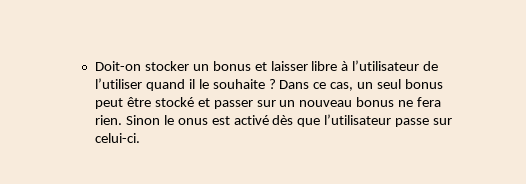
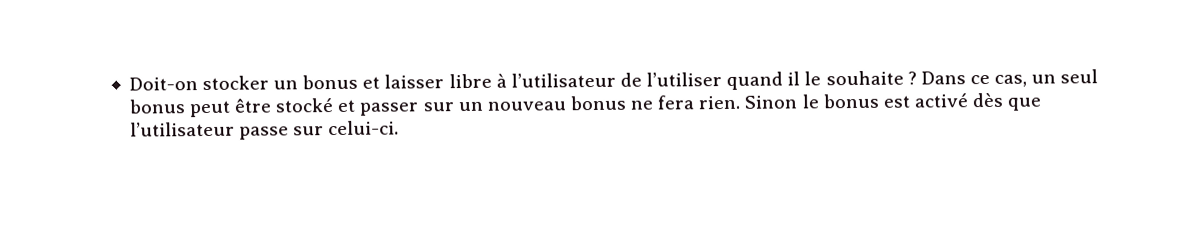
- Sinon le onus est activé dès que l’utilisateur passe sur celui-ci.
+ Sinon le bonus est activé dès que l’utilisateur passe sur celui-ci.

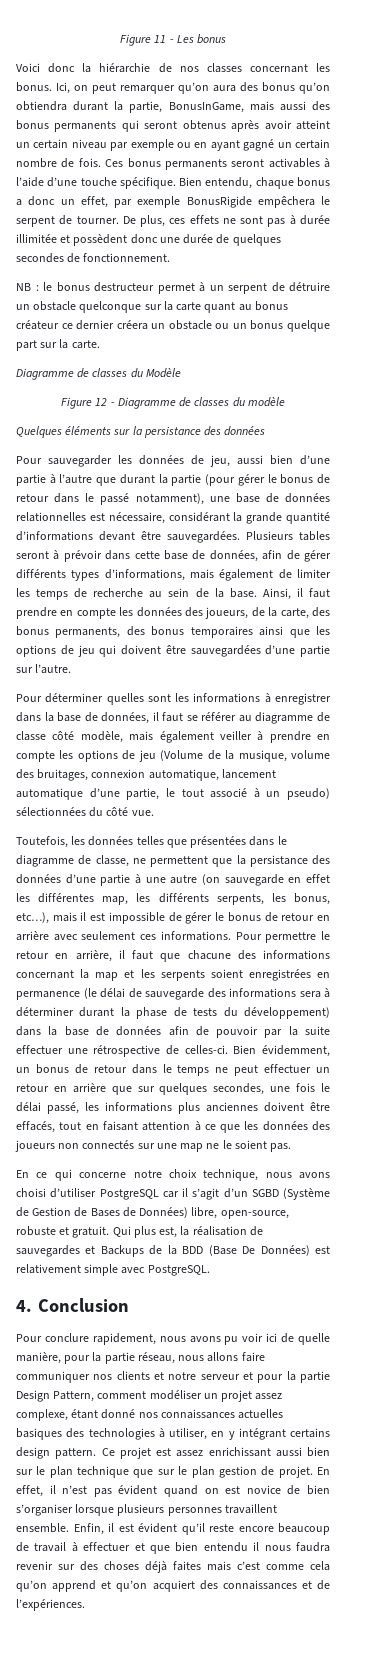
- Doit-on stocker un bonus et laisser libre à l’utilisateur de l’utiliser quand il le souhaite ? Dans ce cas, un seul bonus peut être stocké et passer sur un nouveau bonus ne fera rien. Sinon le bonus est activé dès que l’utilisateur passe sur celui-ci.
+ Figure 11 - Les bonus
+ Voici donc la hiérarchie de nos classes concernant les bonus. Ici, on peut remarquer qu’on aura des bonus qu’on obtiendra durant la partie, BonusInGame, mais aussi des bonus permanents qui seront obtenus après avoir atteint un certain niveau par exemple ou en ayant gagné un certain nombre de fois. Ces bonus permanents seront activables à l’aide d’une touche spécifique. Bien entendu, chaque bonus a donc un effet, par exemple BonusRigide empêchera le serpent de tourner. De plus, ces effets ne sont pas à durée illimitée et possèdent donc une durée de quelques secondes de fonctionnement.
+ NB : le bonus destructeur permet à un serpent de détruire un obstacle quelconque sur la carte quant au bonus créateur ce dernier créera un obstacle ou un bonus quelque part sur la carte.
+ Diagramme de classes du Modèle
+ Figure 12 - Diagramme de classes du modèle
+ Quelques éléments sur la persistance des données
+ Pour sauvegarder les données de jeu, aussi bien d’une partie à l’autre que durant la partie (pour gérer le bonus de retour dans le passé notamment), une base de données relationnelles est nécessaire, considérant la grande quantité d’informations devant être sauvegardées. Plusieurs tables seront à prévoir dans cette base de données, afin de gérer différents types d’informations, mais également de limiter les temps de recherche au sein de la base. Ainsi, il faut prendre en compte les données des joueurs, de la carte, des bonus permanents, des bonus temporaires ainsi que les options de jeu qui doivent être sauvegardées d’une partie sur l’autre.
+ Pour déterminer quelles sont les informations à enregistrer dans la base de données, il faut se référer au diagramme de classe côté modèle, mais également veiller à prendre en compte les options de jeu (Volume de la musique, volume des bruitages, connexion automatique, lancement automatique d’une partie, le tout associé à un pseudo) sélectionnées du côté vue.
+ Toutefois, les données telles que présentées dans le diagramme de classe, ne permettent que la persistance des données d’une partie à une autre (on sauvegarde en effet les différentes map, les différents serpents, les bonus, etc…), mais il est impossible de gérer le bonus de retour en arrière avec seulement ces informations. Pour permettre le retour en arrière, il faut que chacune des informations concernant la map et les serpents soient enregistrées en permanence (le délai de sauvegarde des informations sera à déterminer durant la phase de tests du développement) dans la base de données afin de pouvoir par la suite effectuer une rétrospective de celles-ci. Bien évidemment, un bonus de retour dans le temps ne peut effectuer un retour en arrière que sur quelques secondes, une fois le délai passé, les informations plus anciennes doivent être effacés, tout en faisant attention à ce que les données des joueurs non connectés sur une map ne le soient pas.
+ En ce qui concerne notre choix technique, nous avons choisi d’utiliser PostgreSQL car il s’agit d’un SGBD (Système de Gestion de Bases de Données) libre, open-source, robuste et gratuit. Qui plus est, la réalisation de sauvegardes et Backups de la BDD (Base De Données) est relativement simple avec PostgreSQL.
+ 4. Conclusion
+ Pour conclure rapidement, nous avons pu voir ici de quelle manière, pour la partie réseau, nous allons faire communiquer nos clients et notre serveur et pour la partie Design Pattern, comment modéliser un projet assez complexe, étant donné nos connaissances actuelles basiques des technologies à utiliser, en y intégrant certains design pattern. Ce projet est assez enrichissant aussi bien sur le plan technique que sur le plan gestion de projet. En effet, il n’est pas évident quand on est novice de bien s’organiser lorsque plusieurs personnes travaillent ensemble. Enfin, il est évident qu’il reste encore beaucoup de travail à effectuer et que bien entendu il nous faudra revenir sur des choses déjà faites mais c’est comme cela qu’on apprend et qu’on acquiert des connaissances et de l’expériences.

